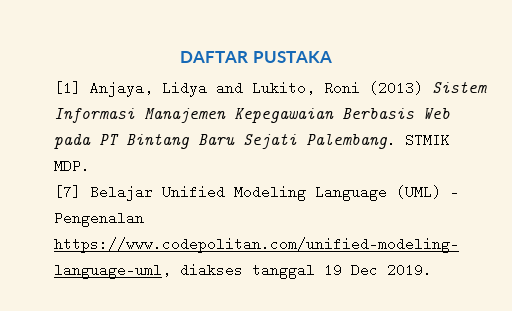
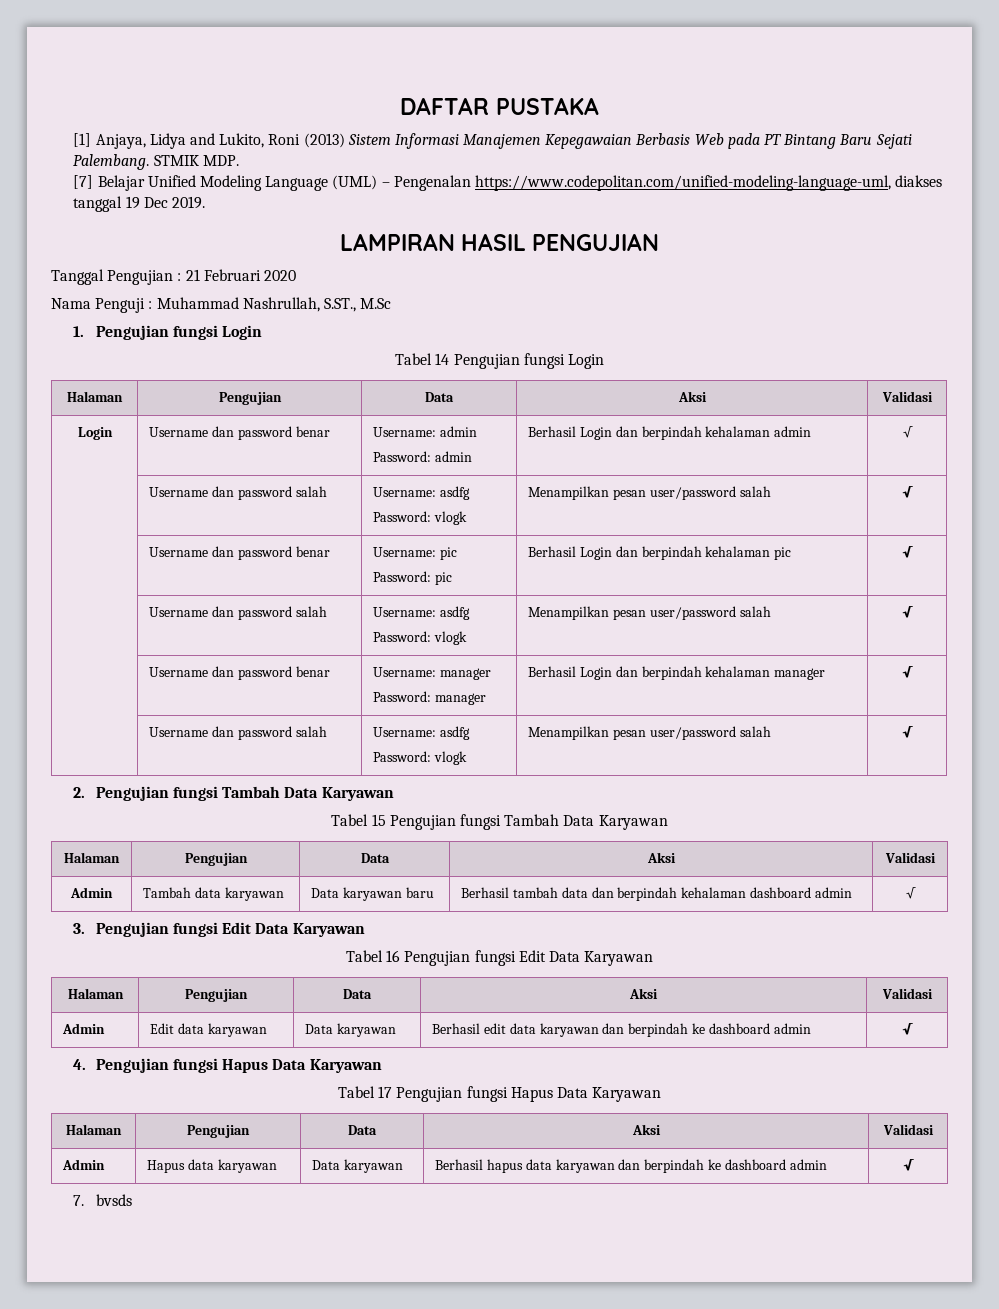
+ LAMPIRAN HASIL PENGUJIAN
+ Tanggal Pengujian : 21 Februari 2020
+ Nama Penguji : Muhammad Nashrullah, S.ST., M.Sc
+ 1. Pengujian fungsi Login
+ Tabel 14 Pengujian fungsi Login
+ Halaman | Pengujian | Data | Aksi | Validasi
+ Login | Username dan password benar | Username: admin
+ Password: admin | Berhasil Login dan berpindah kehalaman admin | √
+ | Username dan password salah | Username: asdfg
+ Password: vlogk | Menampilkan pesan user/password salah | √
+ | Username dan password benar | Username: pic
+ Password: pic | Berhasil Login dan berpindah kehalaman pic | √
+ | Username dan password salah | Username: asdfg
+ Password: vlogk | Menampilkan pesan user/password salah | √
+ | Username dan password benar | Username: manager
+ Password: manager | Berhasil Login dan berpindah kehalaman manager | √
+ | Username dan password salah | Username: asdfg
+ Password: vlogk | Menampilkan pesan user/password salah | √
+ 2. Pengujian fungsi Tambah Data Karyawan
+ Tabel 15 Pengujian fungsi Tambah Data Karyawan
+ Halaman | Pengujian | Data | Aksi | Validasi
+ Admin | Tambah data karyawan | Data karyawan baru | Berhasil tambah data dan berpindah kehalaman dashboard admin | √
+ 3. Pengujian fungsi Edit Data Karyawan
+ Tabel 16 Pengujian fungsi Edit Data Karyawan
+ Halaman | Pengujian | Data | Aksi | Validasi
+ Admin | Edit data karyawan | Data karyawan | Berhasil edit data karyawan dan berpindah ke dashboard admin | √
+ 4. Pengujian fungsi Hapus Data Karyawan
+ Tabel 17 Pengujian fungsi Hapus Data Karyawan
+ Halaman | Pengujian | Data | Aksi | Validasi
+ Admin | Hapus data karyawan | Data karyawan | Berhasil hapus data karyawan dan berpindah ke dashboard admin | √
+ 7. bvsds

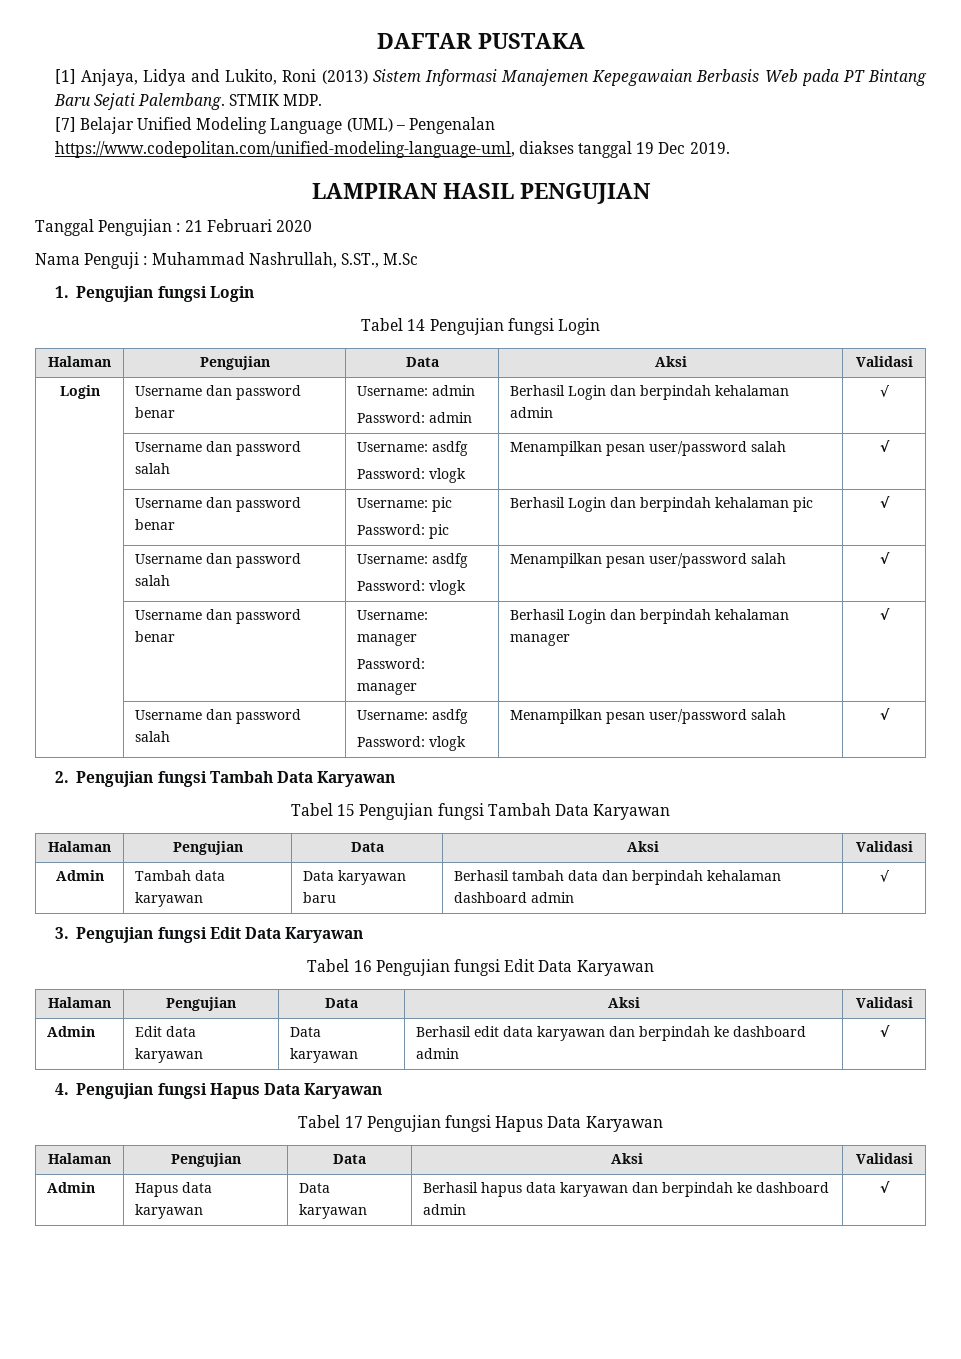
- 7. bvsds

